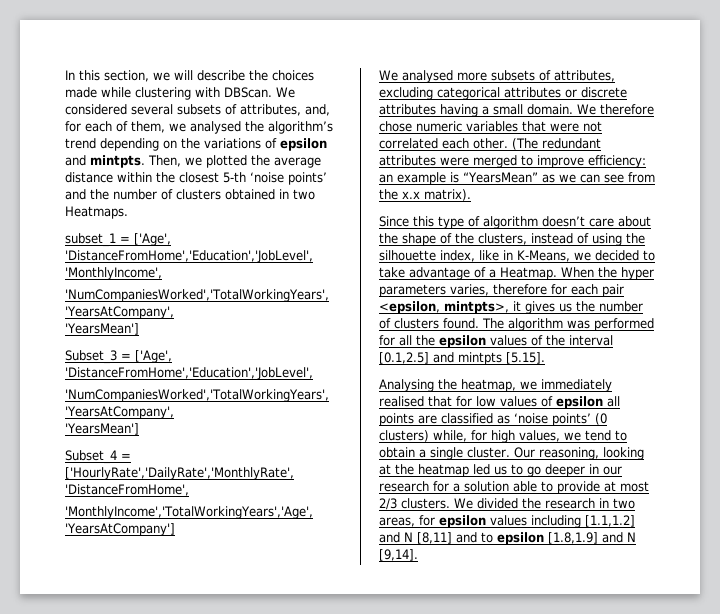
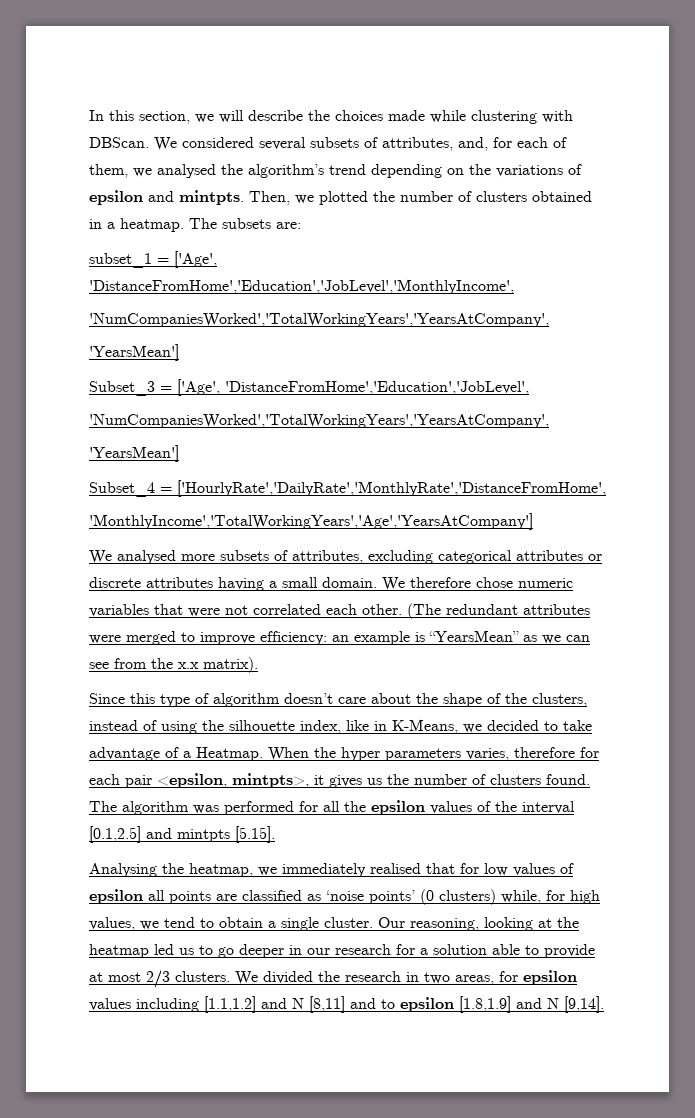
- Then, we plotted the average distance within the closest 5-th ‘noise points’ and the number of clusters obtained in two Heatmaps.
+ Then, we plotted the number of clusters obtained in a heatmap. The subsets are:

